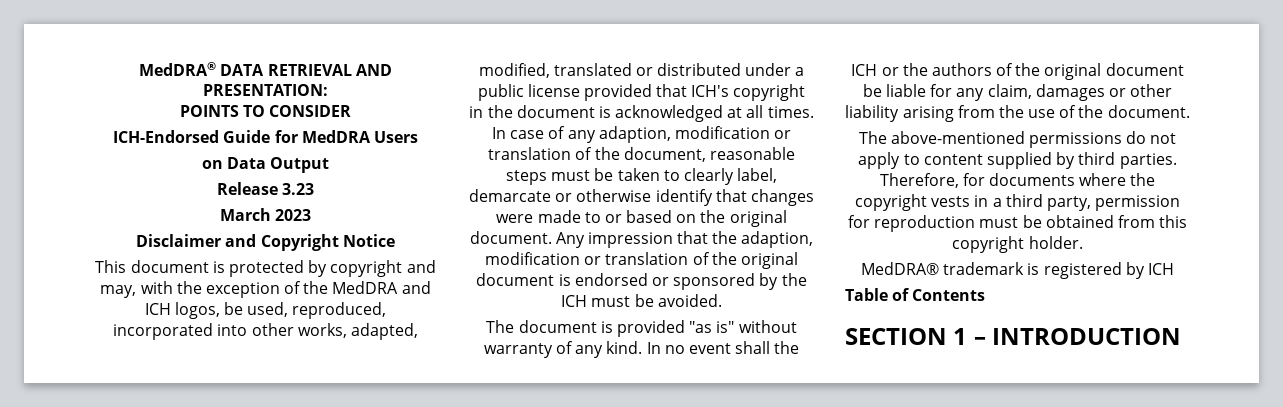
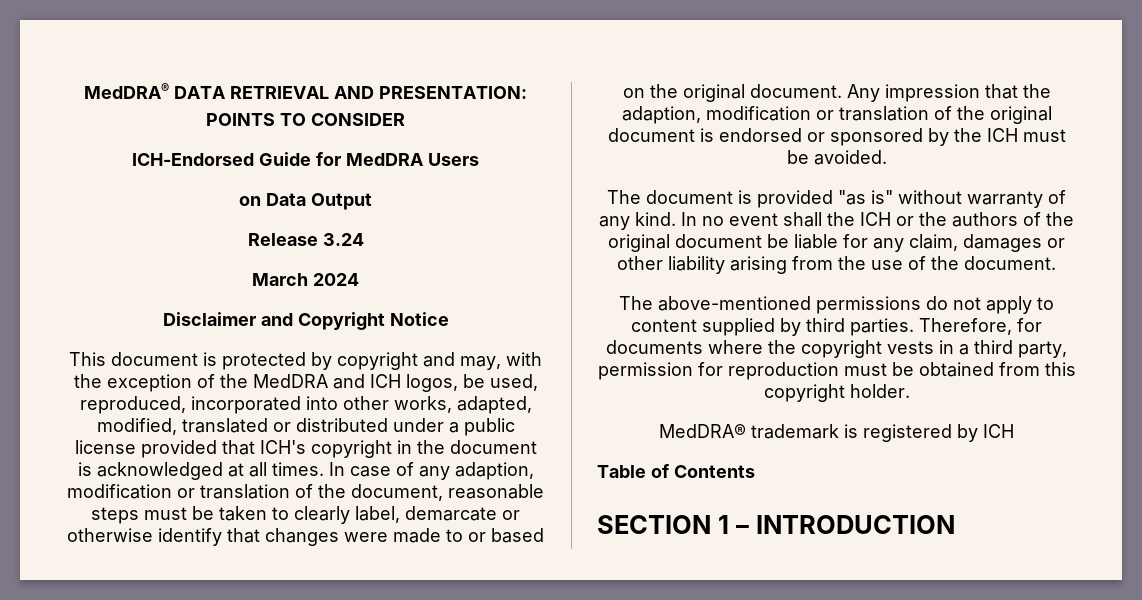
- Release 3.23
+ Release 3.24
- March 2023
+ March 2024

